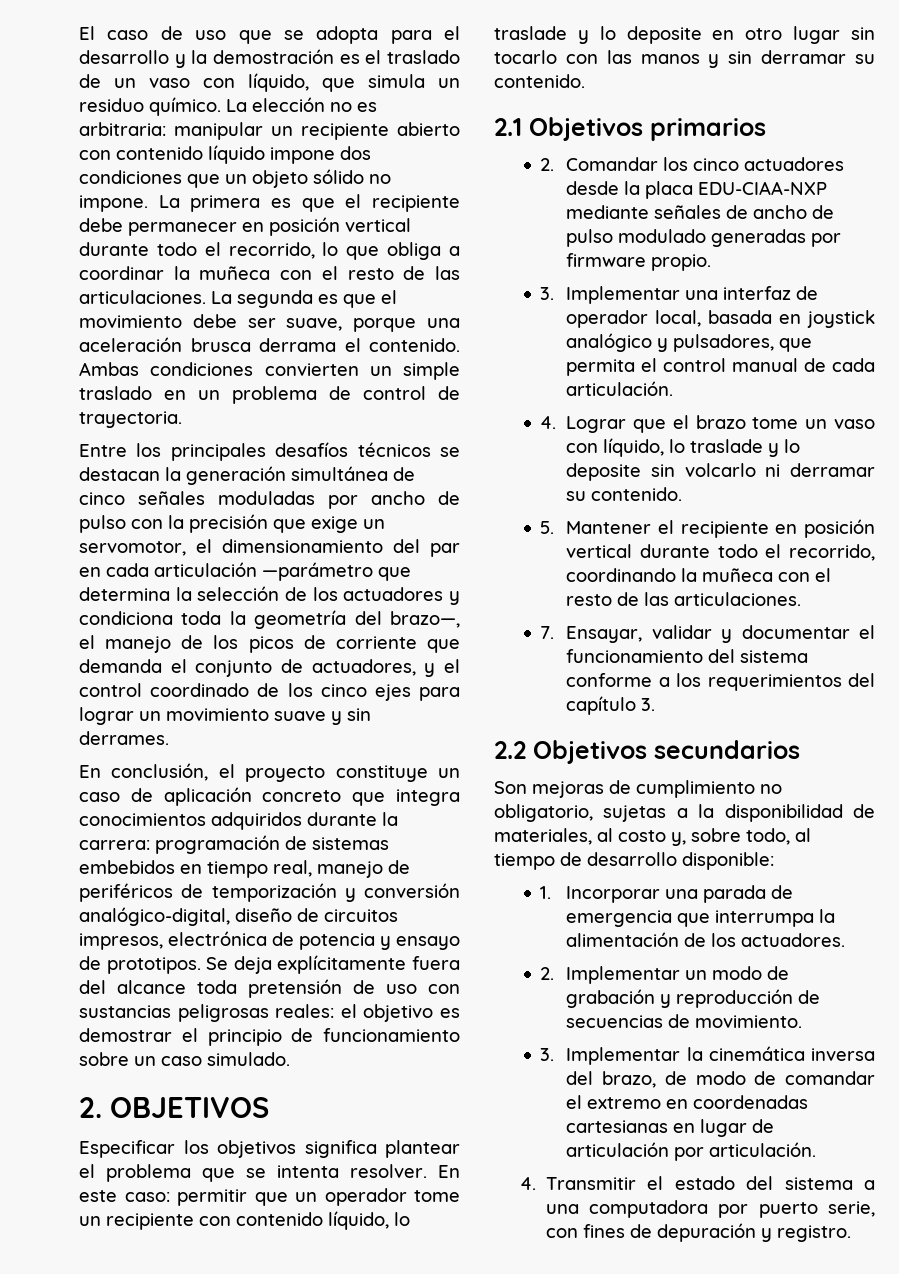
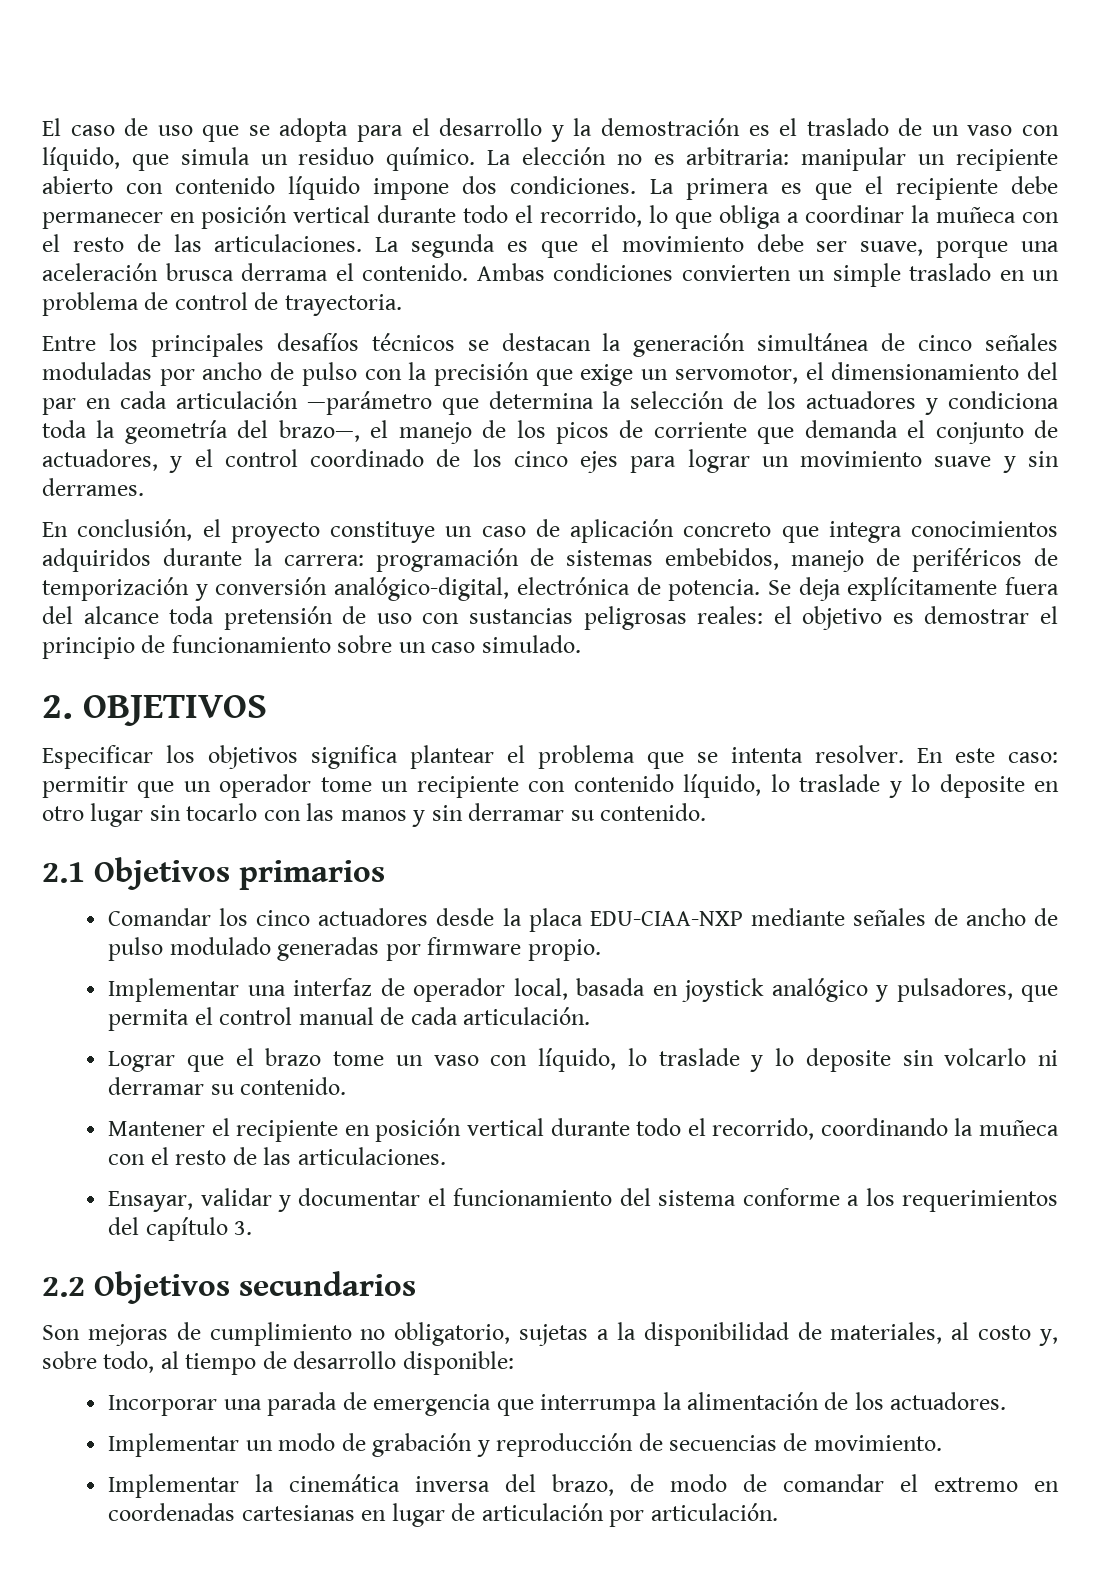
- La elección no es arbitraria: manipular un recipiente abierto con contenido líquido impone dos condiciones que un objeto sólido no impone.
+ La elección no es arbitraria: manipular un recipiente abierto con contenido líquido impone dos condiciones.
- En conclusión, el proyecto constituye un caso de aplicación concreto que integra conocimientos adquiridos durante la carrera: programación de sistemas embebidos en tiempo real, manejo de periféricos de temporización y conversión analógico-digital, diseño de circuitos impresos, electrónica de potencia y ensayo de prototipos.
+ En conclusión, el proyecto constituye un caso de aplicación concreto que integra conocimientos adquiridos durante la carrera: programación de sistemas embebidos, manejo de periféricos de temporización y conversión analógico-digital, electrónica de potencia.
- 2. Comandar los cinco actuadores desde la placa EDU-CIAA-NXP mediante señales de ancho de pulso modulado generadas por firmware propio.
+ Comandar los cinco actuadores desde la placa EDU-CIAA-NXP mediante señales de ancho de pulso modulado generadas por firmware propio.
- 3. Implementar una interfaz de operador local, basada en joystick analógico y pulsadores, que permita el control manual de cada articulación.
+ Implementar una interfaz de operador local, basada en joystick analógico y pulsadores, que permita el control manual de cada articulación.
- 4. Lograr que el brazo tome un vaso con líquido, lo traslade y lo deposite sin volcarlo ni derramar su contenido.
+ Lograr que el brazo tome un vaso con líquido, lo traslade y lo deposite sin volcarlo ni derramar su contenido.
- 5. Mantener el recipiente en posición vertical durante todo el recorrido, coordinando la muñeca con el resto de las articulaciones.
+ Mantener el recipiente en posición vertical durante todo el recorrido, coordinando la muñeca con el resto de las articulaciones.
- 7. Ensayar, validar y documentar el funcionamiento del sistema conforme a los requerimientos del capítulo 3.
+ Ensayar, validar y documentar el funcionamiento del sistema conforme a los requerimientos del capítulo 3.
- 1. Incorporar una parada de emergencia que interrumpa la alimentación de los actuadores.
+ Incorporar una parada de emergencia que interrumpa la alimentación de los actuadores.
- 2. Implementar un modo de grabación y reproducción de secuencias de movimiento.
+ Implementar un modo de grabación y reproducción de secuencias de movimiento.
- 3. Implementar la cinemática inversa del brazo, de modo de comandar el extremo en coordenadas cartesianas en lugar de articulación por articulación.
+ Implementar la cinemática inversa del brazo, de modo de comandar el extremo en coordenadas cartesianas en lugar de articulación por articulación.
- 4. Transmitir el estado del sistema a una computadora por puerto serie, con fines de depuración y registro.

